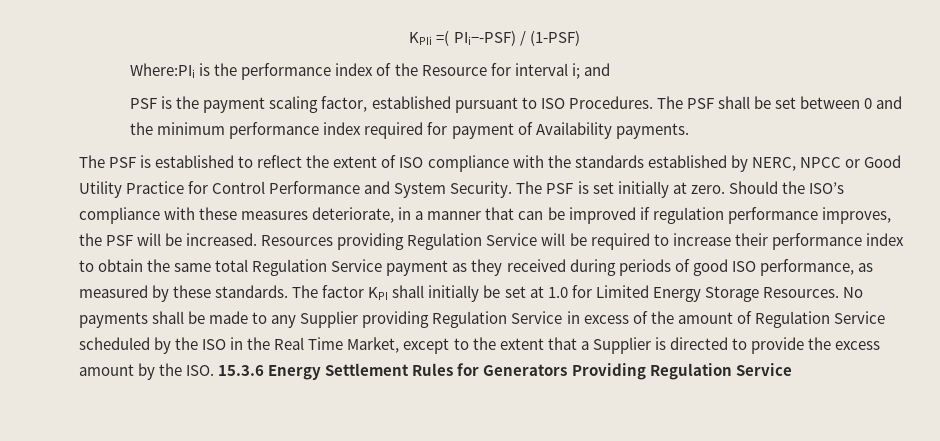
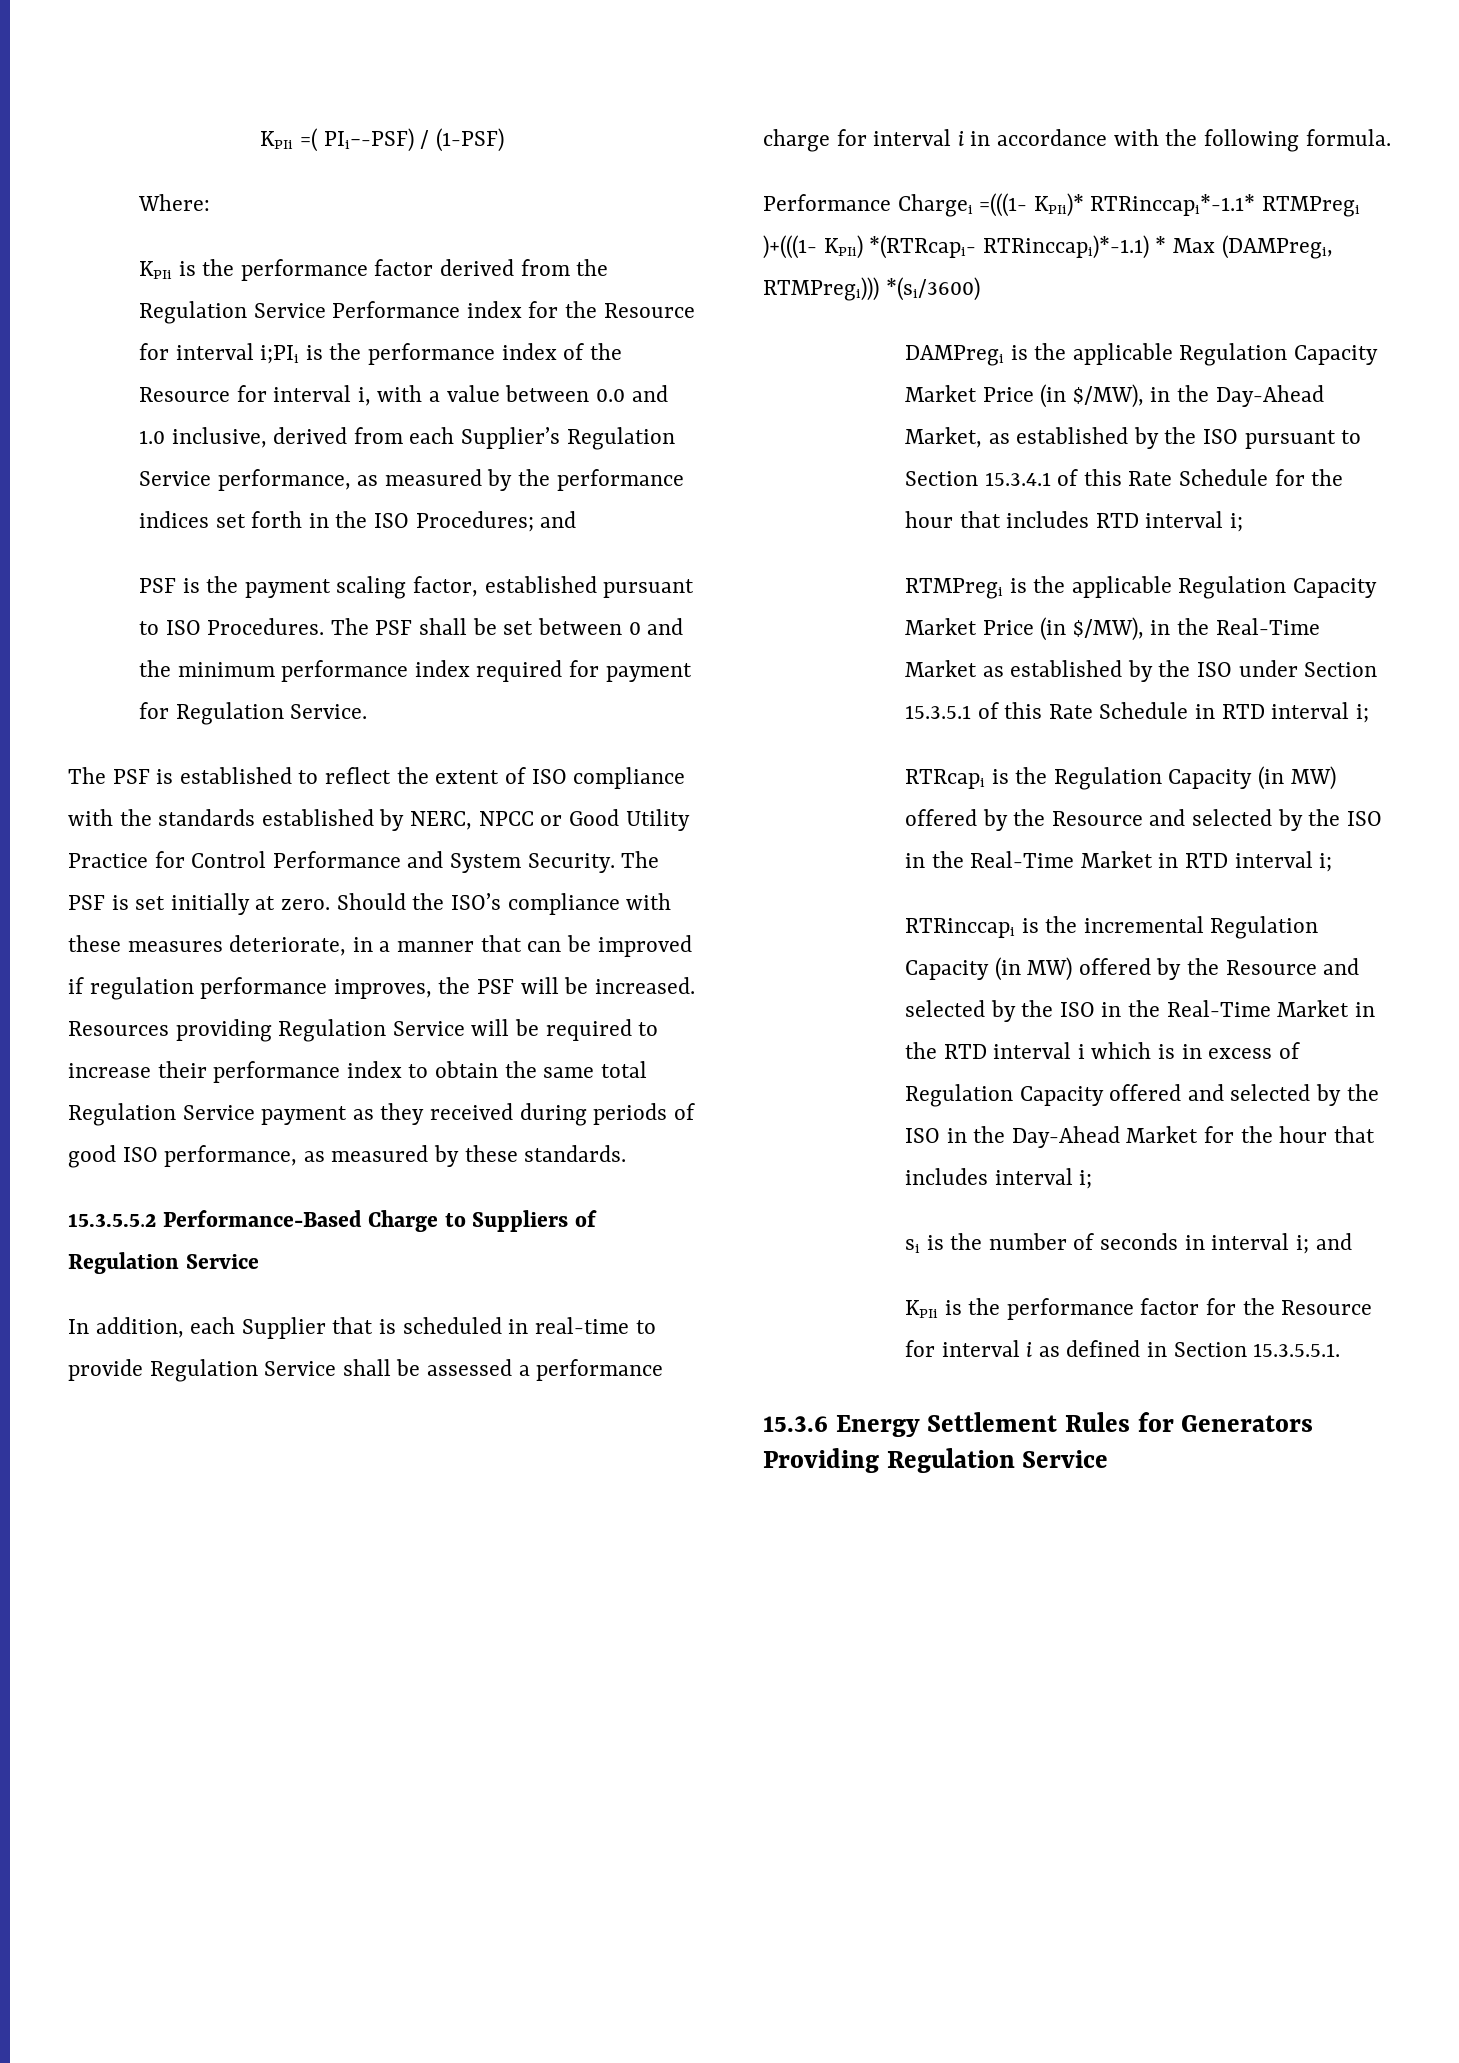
- Where:PIi is the performance index of the Resource for interval i; and
+ Where:
+ KPIi is the performance factor derived from the Regulation Service Performance index for the Resource for interval i;PIi is the performance index of the Resource for interval i, with a value between 0.0 and 1.0 inclusive, derived from each Supplier’s Regulation Service performance, as measured by the performance indices set forth in the ISO Procedures; and
- The PSF shall be set between 0 and the minimum performance index required for payment of Availability payments.
+ The PSF shall be set between 0 and the minimum performance index required for payment for Regulation Service.
- Resources providing Regulation Service will be required to increase their performance index to obtain the same total Regulation Service payment as they received during periods of good ISO performance, as measured by these standards. The factor KPI shall initially be set at 1.0 for Limited Energy Storage Resources. No payments shall be made to any Supplier providing Regulation Service in excess of the amount of Regulation Service scheduled by the ISO in the Real Time Market, except to the extent that a Supplier is directed to provide the excess amount by the ISO. 15.3.6 Energy Settlement Rules for Generators Providing Regulation Service
+ Resources providing Regulation Service will be required to increase their performance index to obtain the same total Regulation Service payment as they received during periods of good ISO performance, as measured by these standards.
+ 15.3.5.5.2 Performance-Based Charge to Suppliers of Regulation Service
+ In addition, each Supplier that is scheduled in real-time to provide Regulation Service shall be assessed a performance charge for interval i in accordance with the following formula.
+ Performance Chargei =(((1- KPIi)* RTRinccapi*-1.1* RTMPregi )+(((1- KPIi) *(RTRcapi- RTRinccapi)*-1.1) * Max (DAMPregi, RTMPregi))) *(si/3600)
+ DAMPregi is the applicable Regulation Capacity Market Price (in $/MW), in the Day-Ahead Market, as established by the ISO pursuant to Section 15.3.4.1 of this Rate Schedule for the hour that includes RTD interval i;
+ RTMPregi is the applicable Regulation Capacity Market Price (in $/MW), in the Real-Time Market as established by the ISO under Section 15.3.5.1 of this Rate Schedule in RTD interval i;
+ RTRcapi is the Regulation Capacity (in MW) offered by the Resource and selected by the ISO in the Real-Time Market in RTD interval i;
+ RTRinccapi is the incremental Regulation Capacity (in MW) offered by the Resource and selected by the ISO in the Real-Time Market in the RTD interval i which is in excess of Regulation Capacity offered and selected by the ISO in the Day-Ahead Market for the hour that includes interval i;
+ si is the number of seconds in interval i; and
+ KPIi is the performance factor for the Resource for interval i as defined in Section 15.3.5.5.1.
+ 15.3.6 Energy Settlement Rules for Generators Providing Regulation Service

